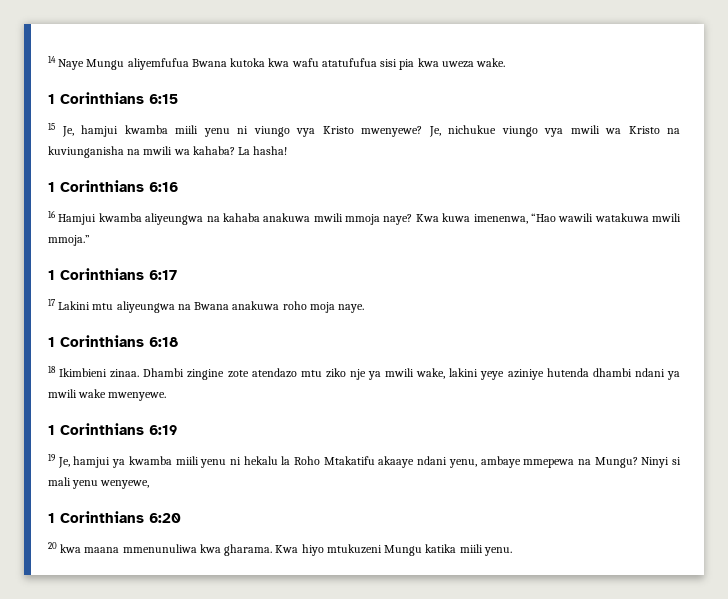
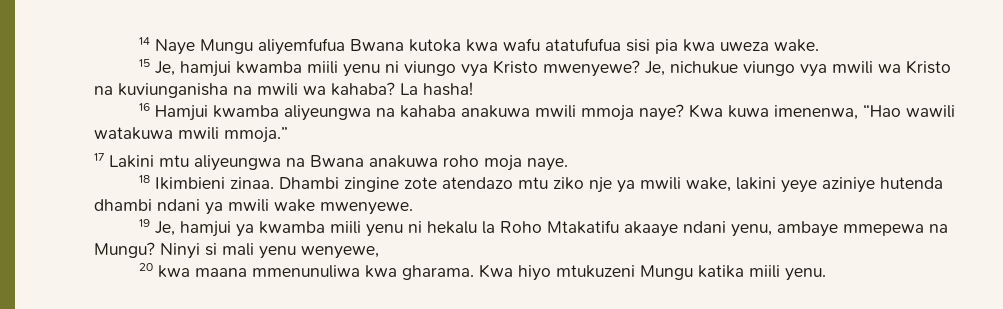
- 1 Corinthians 6:15
- 1 Corinthians 6:16
- 1 Corinthians 6:17
- 1 Corinthians 6:18
- 1 Corinthians 6:19
- 1 Corinthians 6:20

